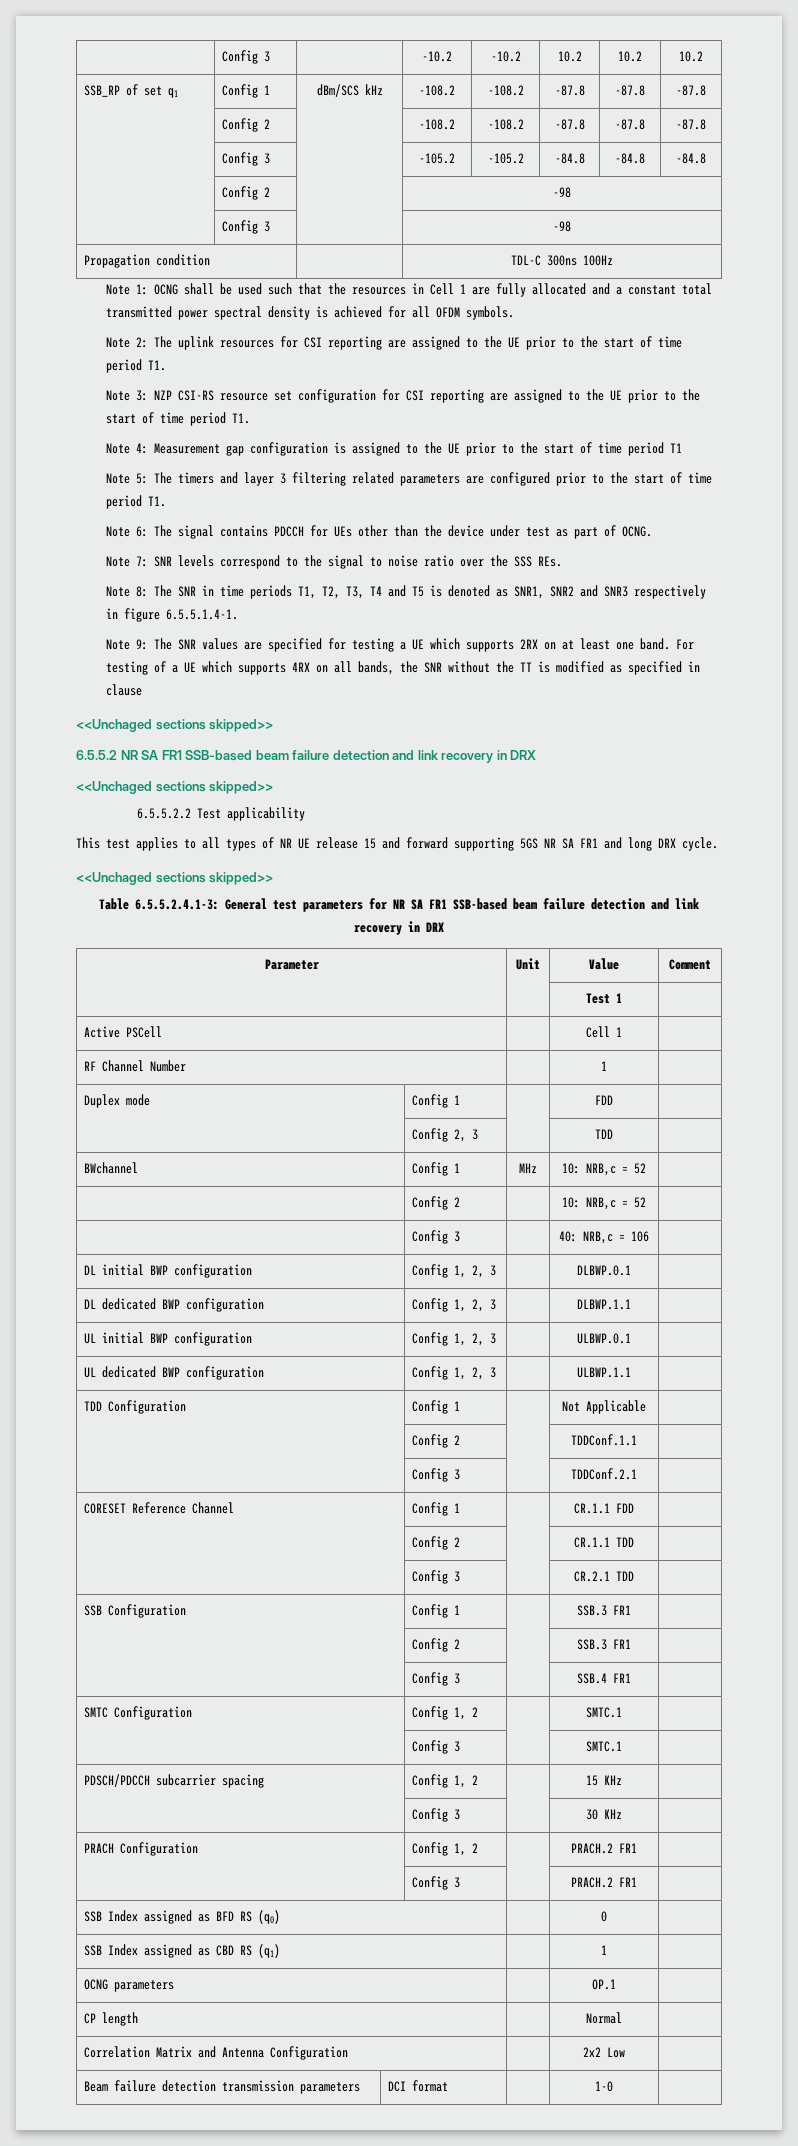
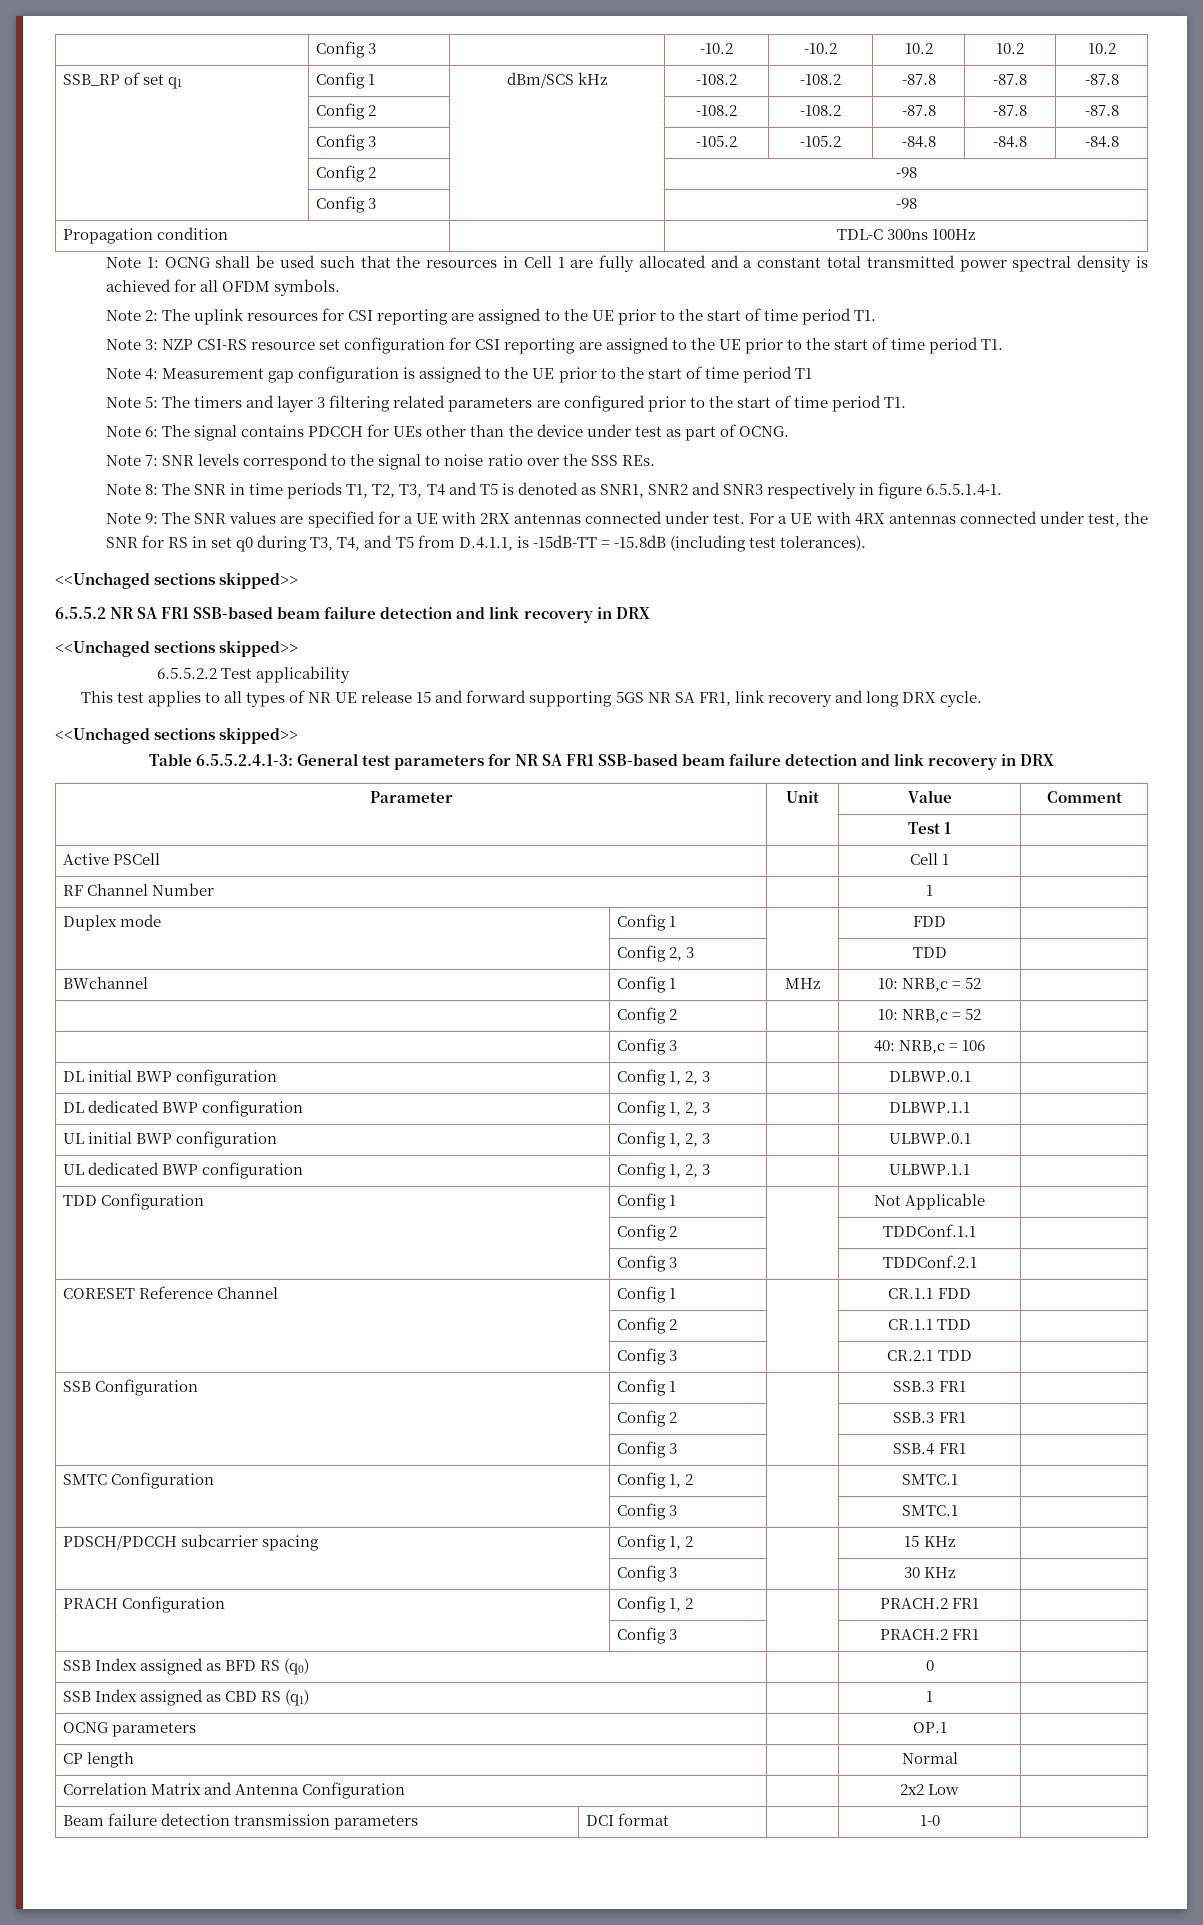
- Note 9: The SNR values are specified for testing a UE which supports 2RX on at least one band. For testing of a UE which supports 4RX on all bands, the SNR without the TT is modified as specified in clause
+ Note 9: The SNR values are specified for a UE with 2RX antennas connected under test. For a UE with 4RX antennas connected under test, the SNR for RS in set q0 during T3, T4, and T5 from D.4.1.1, is -15dB-TT = -15.8dB (including test tolerances).
- This test applies to all types of NR UE release 15 and forward supporting 5GS NR SA FR1 and long DRX cycle.
+ This test applies to all types of NR UE release 15 and forward supporting 5GS NR SA FR1, link recovery and long DRX cycle.

